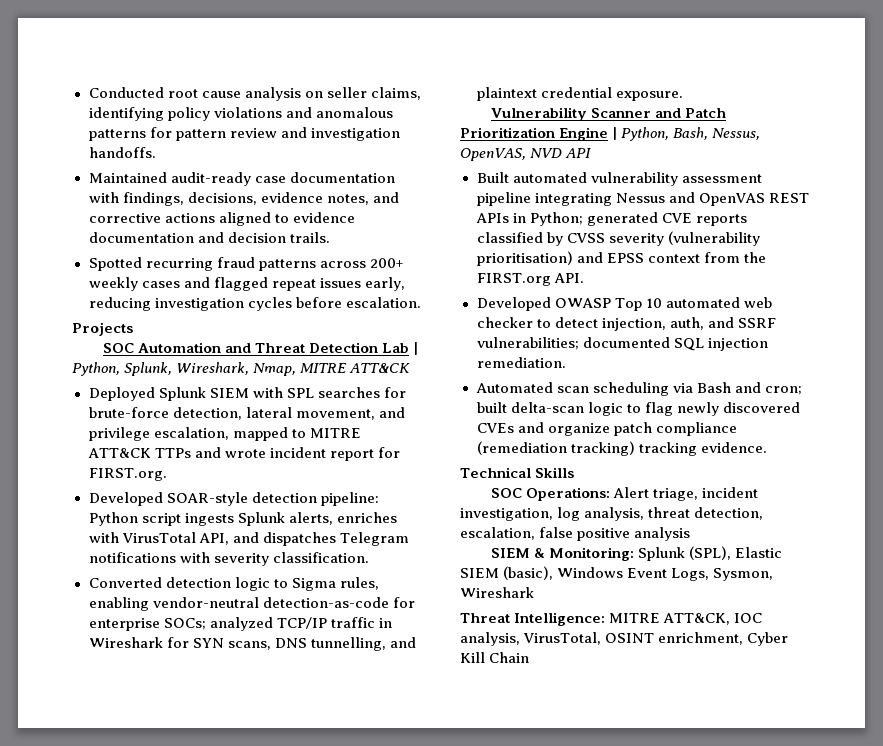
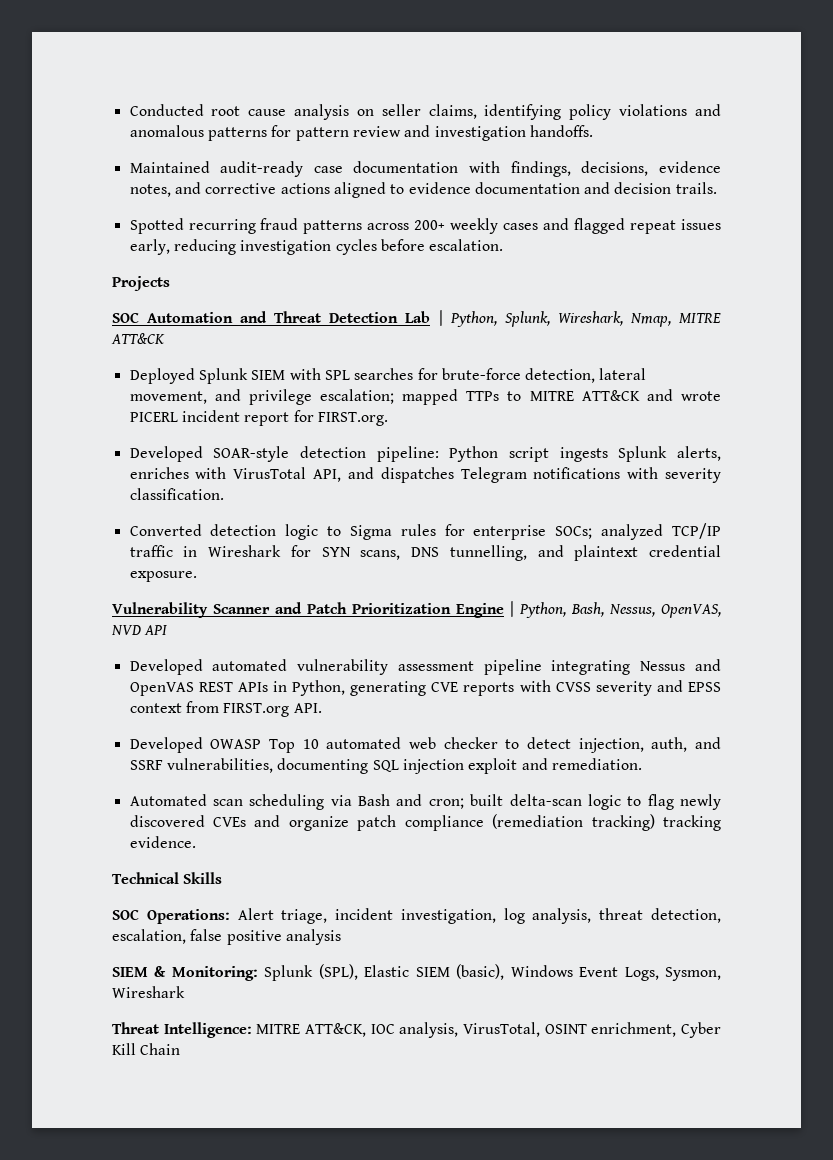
- Deployed Splunk SIEM with SPL searches for brute-force detection, lateral movement, and privilege escalation, mapped to MITRE ATT&CK TTPs and wrote incident report for FIRST.org.
+ Deployed Splunk SIEM with SPL searches for brute-force detection, lateral movement, and privilege escalation; mapped TTPs to MITRE ATT&CK and wrote PICERL incident report for FIRST.org.
- Converted detection logic to Sigma rules, enabling vendor-neutral detection-as-code for enterprise SOCs; analyzed TCP/IP traffic in Wireshark for SYN scans, DNS tunnelling, and plaintext credential exposure.
+ Converted detection logic to Sigma rules for enterprise SOCs; analyzed TCP/IP traffic in Wireshark for SYN scans, DNS tunnelling, and plaintext credential exposure.
- Built automated vulnerability assessment pipeline integrating Nessus and OpenVAS REST APIs in Python; generated CVE reports classified by CVSS severity (vulnerability prioritisation) and EPSS context from the FIRST.org API.
+ Developed automated vulnerability assessment pipeline integrating Nessus and OpenVAS REST APIs in Python, generating CVE reports with CVSS severity and EPSS context from FIRST.org API.
- Developed OWASP Top 10 automated web checker to detect injection, auth, and SSRF vulnerabilities; documented SQL injection remediation.
+ Developed OWASP Top 10 automated web checker to detect injection, auth, and SSRF vulnerabilities, documenting SQL injection exploit and remediation.

